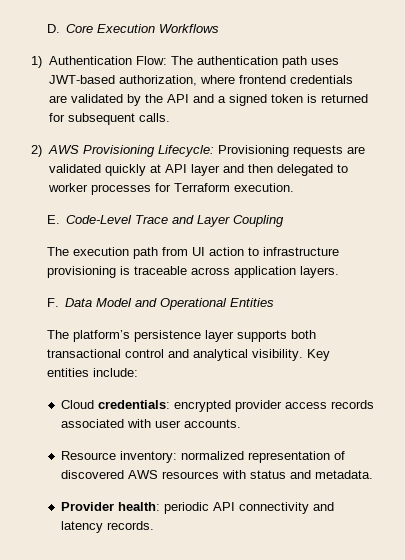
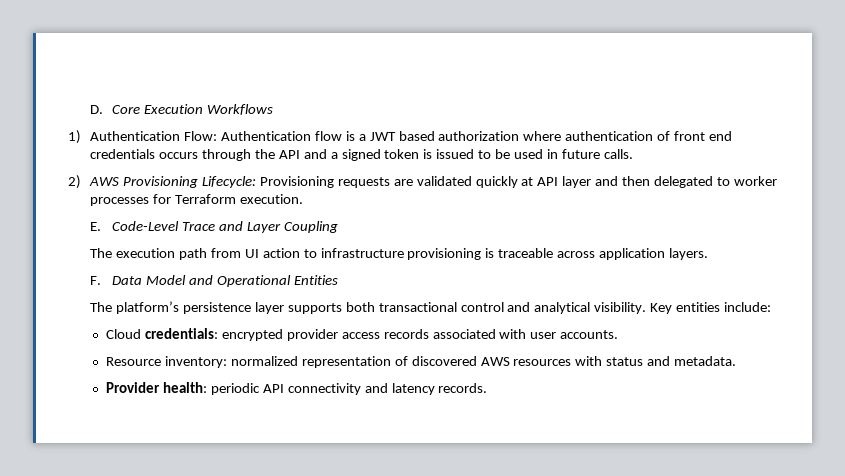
- 1) Authentication Flow: The authentication path uses JWT-based authorization, where frontend credentials are validated by the API and a signed token is returned for subsequent calls.
+ 1) Authentication Flow: Authentication flow is a JWT based authorization where authentication of front end credentials occurs through the API and a signed token is issued to be used in future calls.

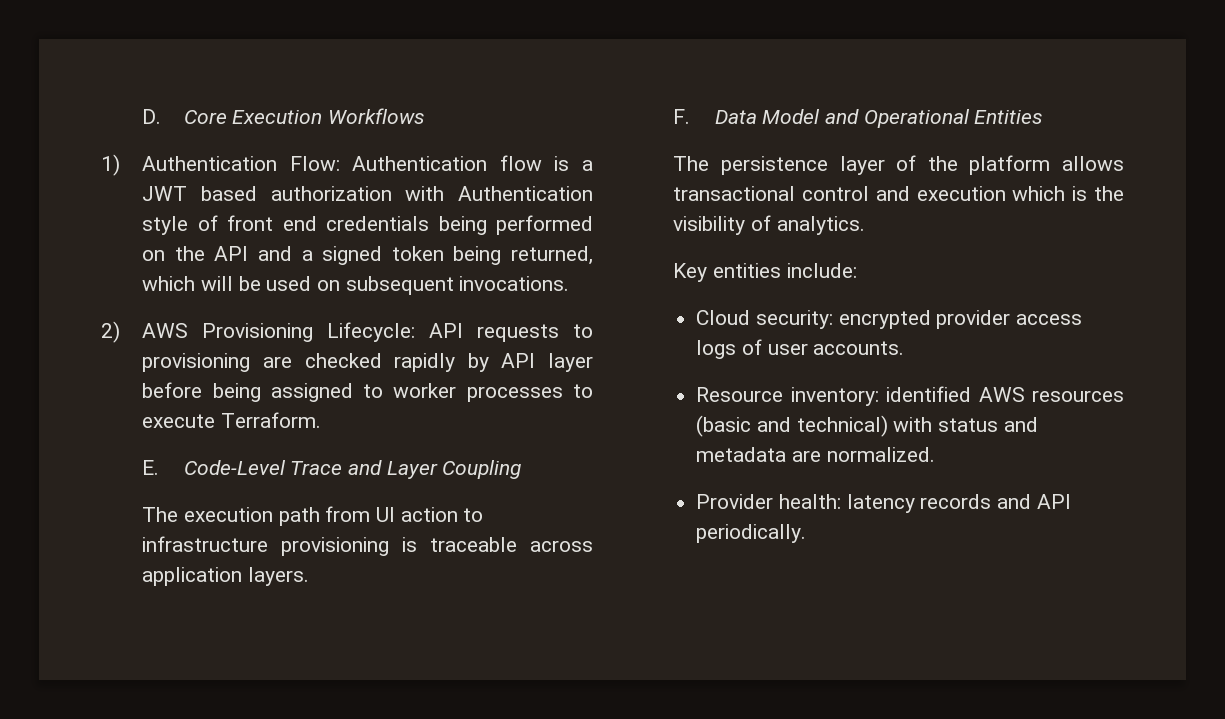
- 1) Authentication Flow: Authentication flow is a JWT based authorization where authentication of front end credentials occurs through the API and a signed token is issued to be used in future calls.
- 2) AWS Provisioning Lifecycle: Provisioning requests are validated quickly at API layer and then delegated to worker processes for Terraform execution.
+ 1) Authentication Flow: Authentication flow is a JWT based authorization with Authentication style of front end credentials being performed on the API and a signed token being returned, which will be used on subsequent invocations.
+ 2) AWS Provisioning Lifecycle: API requests to provisioning are checked rapidly by API layer before being assigned to worker processes to execute Terraform.
- The platform’s persistence layer supports both transactional control and analytical visibility. Key entities include:
+ The persistence layer of the platform allows transactional control and execution which is the visibility of analytics.
+ Key entities include:
- Cloud credentials: encrypted provider access records associated with user accounts.
+ Cloud security: encrypted provider access logs of user accounts.
- Resource inventory: normalized representation of discovered AWS resources with status and metadata.
- Provider health: periodic API connectivity and latency records.
+ Resource inventory: identified AWS resources (basic and technical) with status and metadata are normalized.
+ Provider health: latency records and API periodically.

